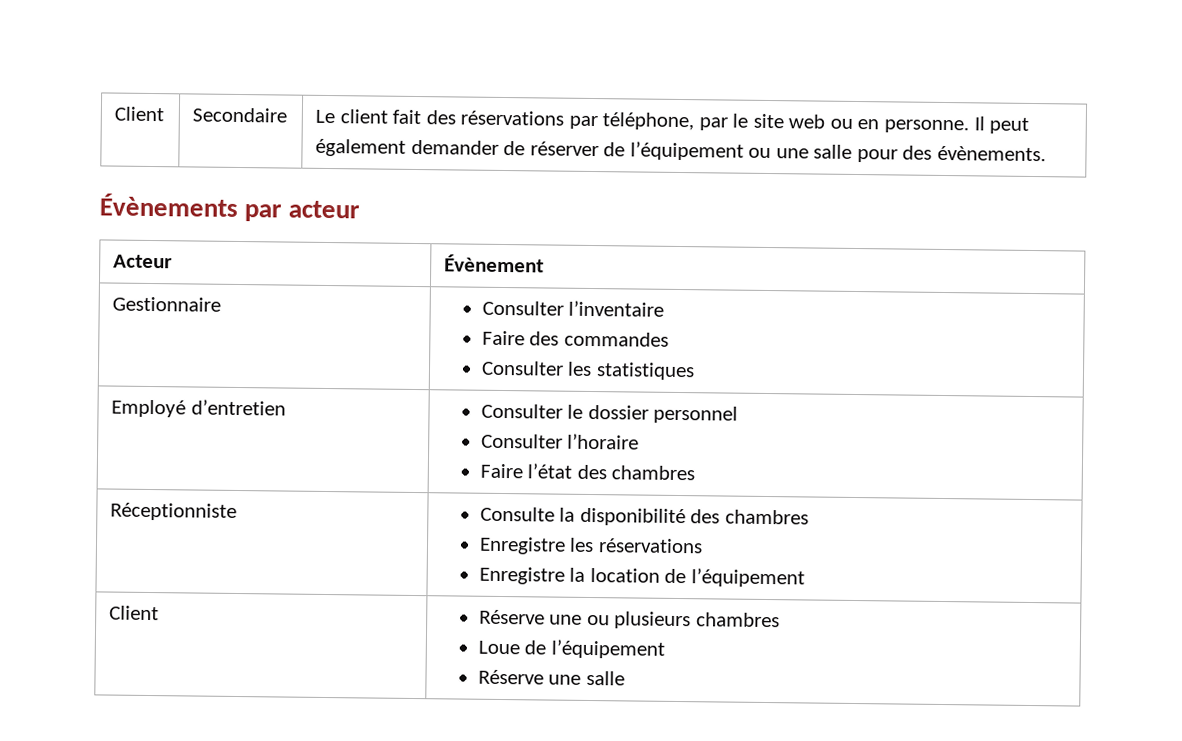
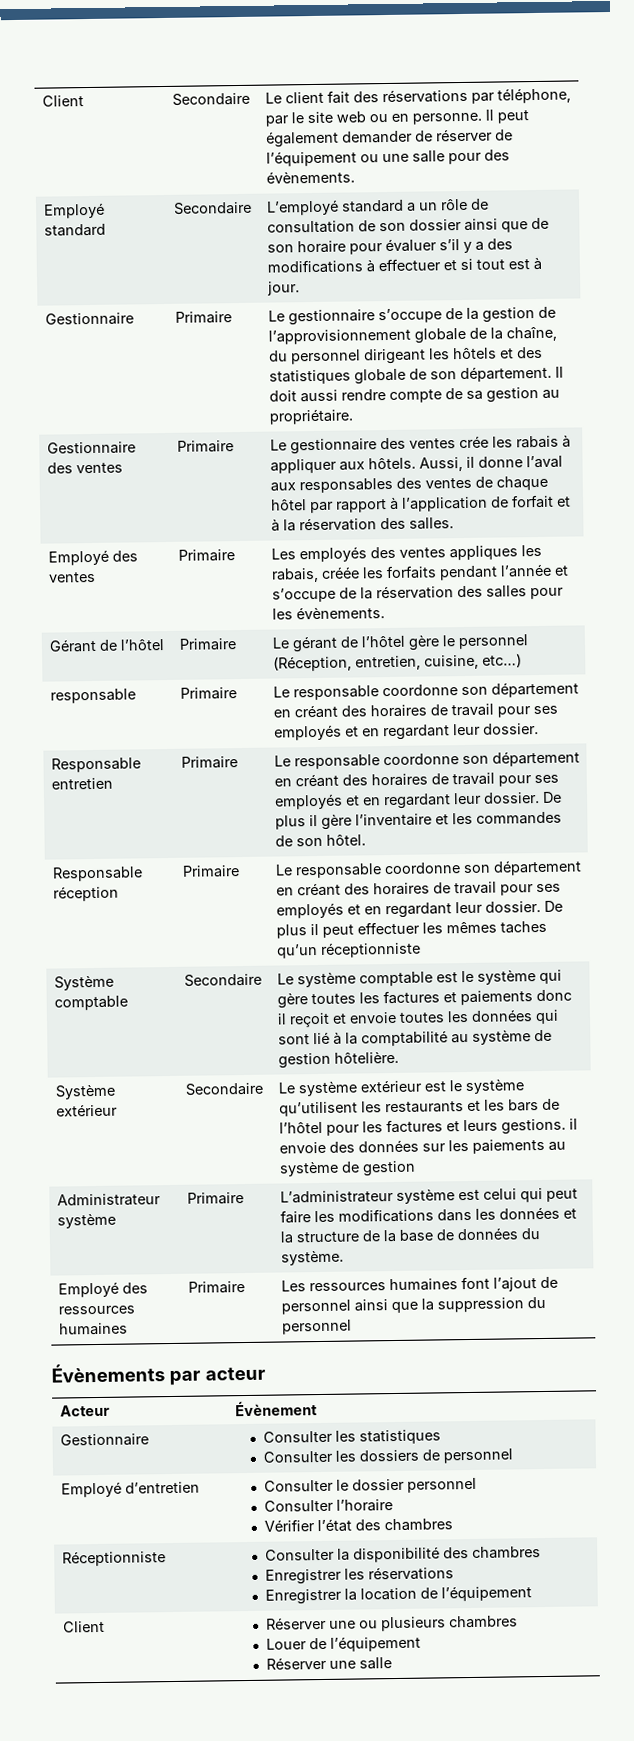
+ Employé standard | Secondaire | L’employé standard a un rôle de consultation de son dossier ainsi que de son horaire pour évaluer s’il y a des modifications à effectuer et si tout est à jour.
+ Gestionnaire | Primaire | Le gestionnaire s’occupe de la gestion de l’approvisionnement globale de la chaîne, du personnel dirigeant les hôtels et des statistiques globale de son département. Il doit aussi rendre compte de sa gestion au propriétaire.
+ Gestionnaire des ventes | Primaire | Le gestionnaire des ventes crée les rabais à appliquer aux hôtels. Aussi, il donne l’aval aux responsables des ventes de chaque hôtel par rapport à l’application de forfait et à la réservation des salles.
+ Employé des ventes | Primaire | Les employés des ventes appliques les rabais, créée les forfaits pendant l’année et s’occupe de la réservation des salles pour les évènements.
+ Gérant de l’hôtel | Primaire | Le gérant de l’hôtel gère le personnel (Réception, entretien, cuisine, etc…)
+ responsable | Primaire | Le responsable coordonne son département en créant des horaires de travail pour ses employés et en regardant leur dossier.
+ Responsable entretien | Primaire | Le responsable coordonne son département en créant des horaires de travail pour ses employés et en regardant leur dossier. De plus il gère l’inventaire et les commandes de son hôtel.
+ Responsable réception | Primaire | Le responsable coordonne son département en créant des horaires de travail pour ses employés et en regardant leur dossier. De plus il peut effectuer les mêmes taches qu’un réceptionniste
+ Système comptable | Secondaire | Le système comptable est le système qui gère toutes les factures et paiements donc il reçoit et envoie toutes les données qui sont lié à la comptabilité au système de gestion hôtelière.
+ Système extérieur | Secondaire | Le système extérieur est le système qu’utilisent les restaurants et les bars de l’hôtel pour les factures et leurs gestions. il envoie des données sur les paiements au système de gestion
+ Administrateur système | Primaire | L’administrateur système est celui qui peut faire les modifications dans les données et la structure de la base de données du système.
+ Employé des ressources humaines | Primaire | Les ressources humaines font l’ajout de personnel ainsi que la suppression du personnel
- Gestionnaire | Consulter l’inventaire
- Faire des commandes
- Consulter les statistiques
+ Gestionnaire | Consulter les statistiques
+ Consulter les dossiers de personnel
  Employé d’entretien | Consulter le dossier personnel
  Consulter l’horaire
- Faire l’état des chambres
+ Vérifier l’état des chambres
- Réceptionniste | Consulte la disponibilité des chambres
- Enregistre les réservations
- Enregistre la location de l’équipement
+ Réceptionniste | Consulter la disponibilité des chambres
+ Enregistrer les réservations
+ Enregistrer la location de l’équipement
- Client | Réserve une ou plusieurs chambres
- Loue de l’équipement
- Réserve une salle
+ Client | Réserver une ou plusieurs chambres
+ Louer de l’équipement
+ Réserver une salle

